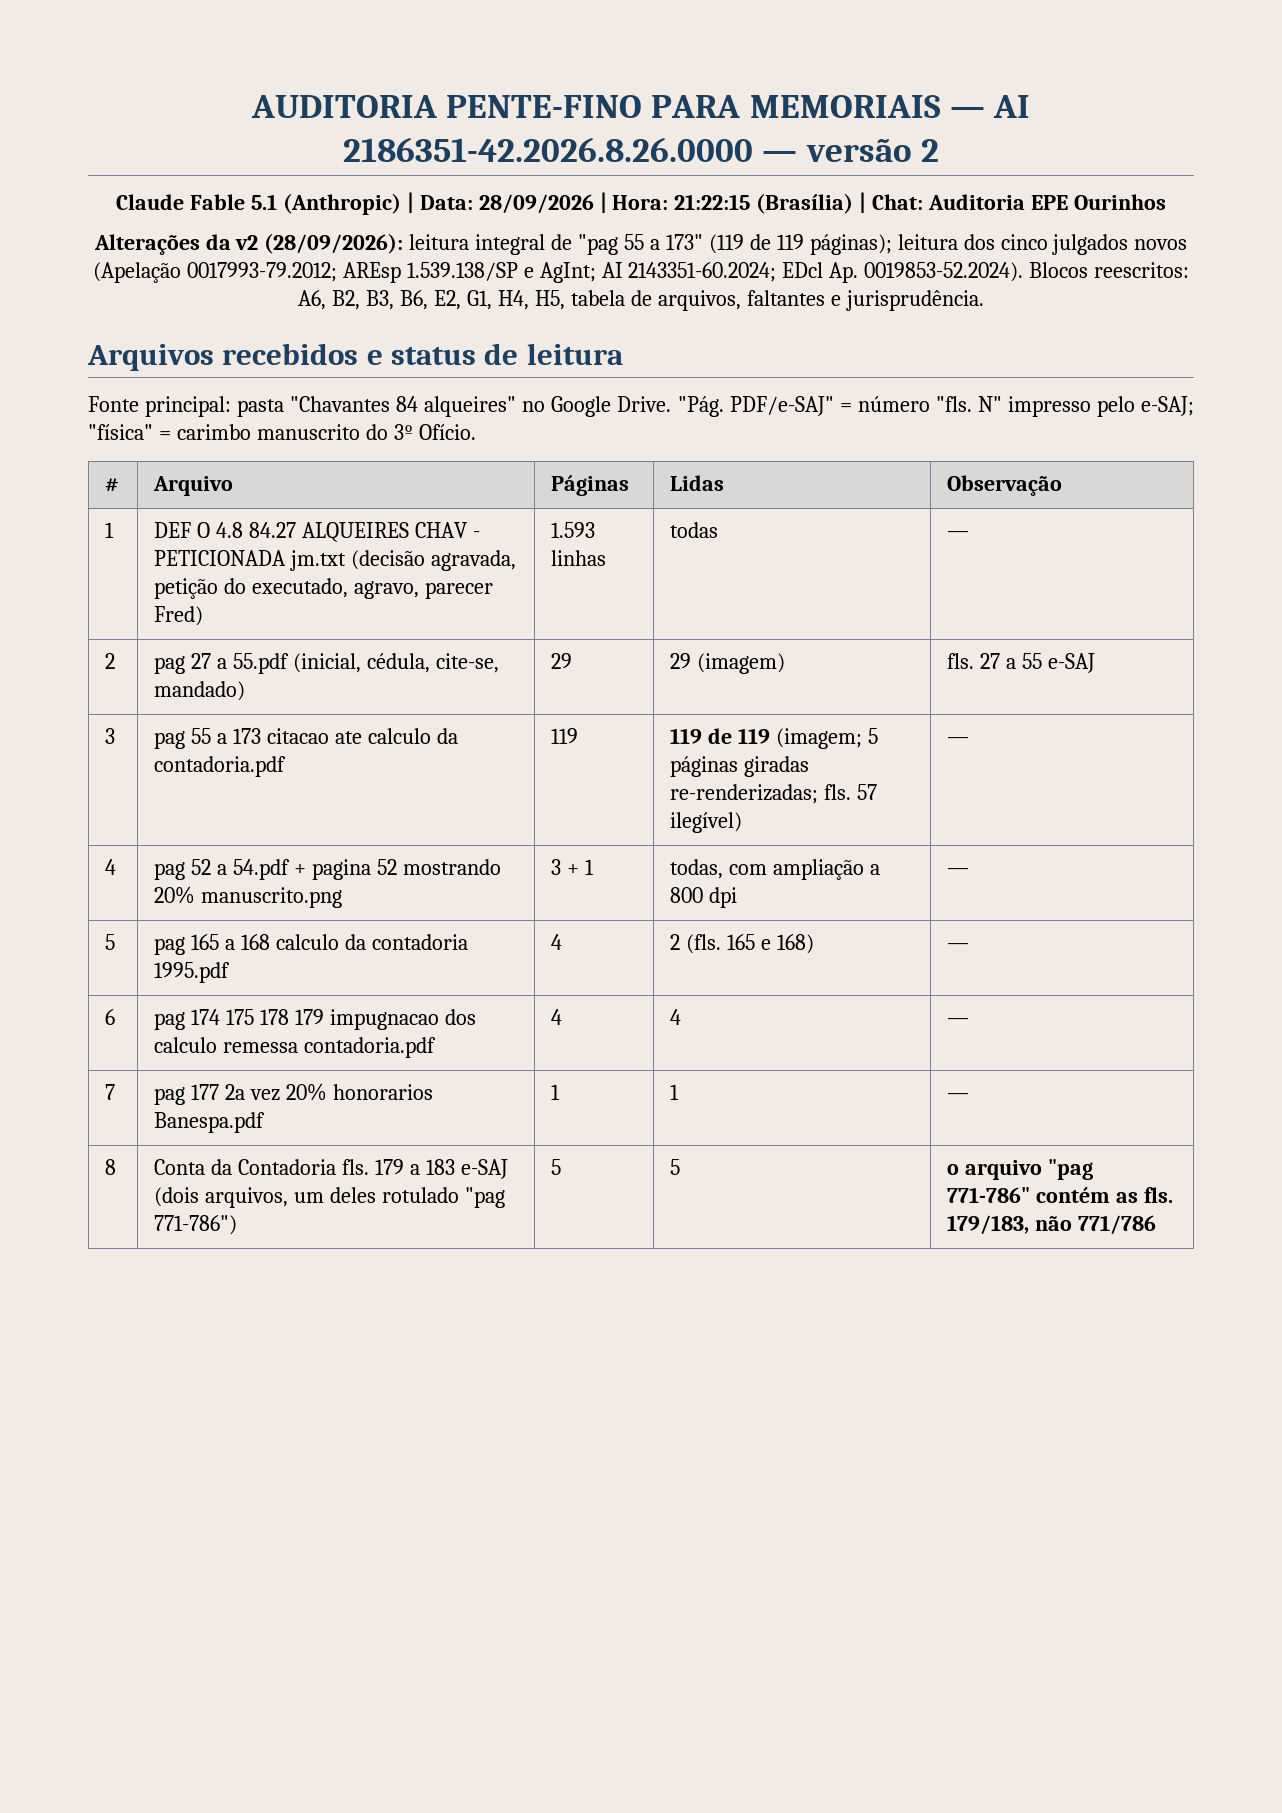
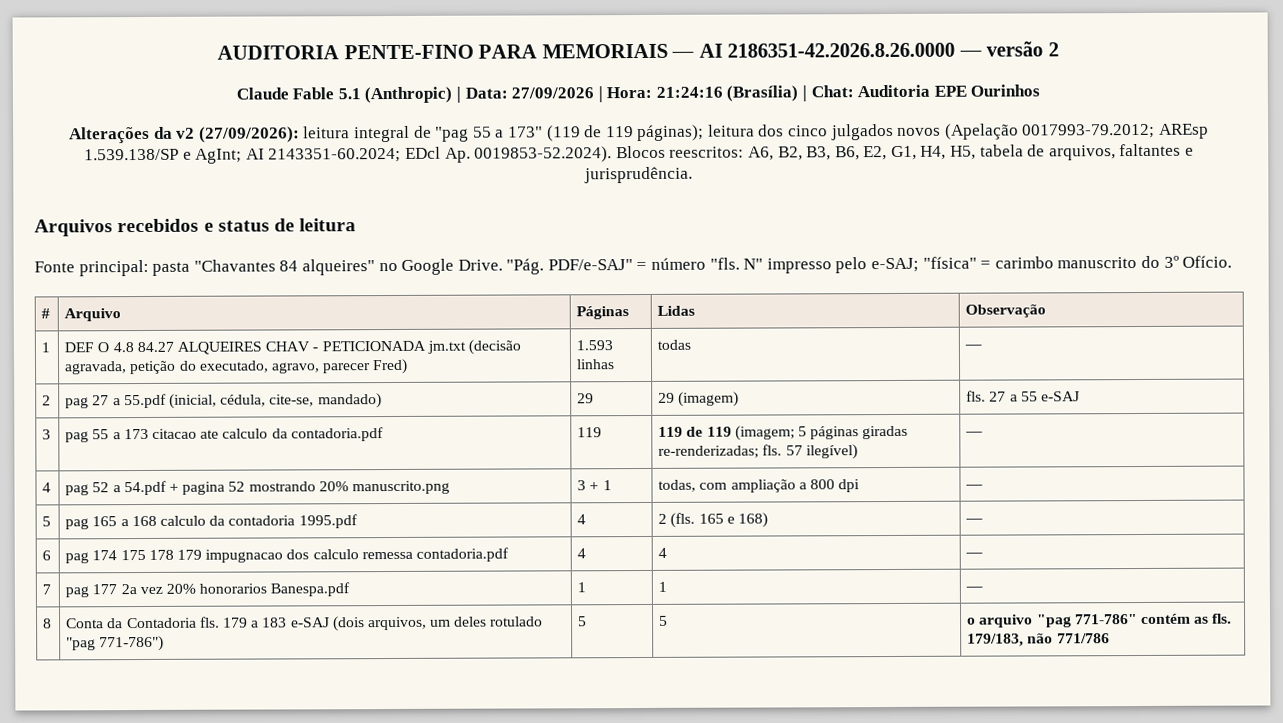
- Claude Fable 5.1 (Anthropic) | Data: 28/09/2026 | Hora: 21:22:15 (Brasília) | Chat: Auditoria EPE Ourinhos
+ Claude Fable 5.1 (Anthropic) | Data: 27/09/2026 | Hora: 21:24:16 (Brasília) | Chat: Auditoria EPE Ourinhos
- Alterações da v2 (28/09/2026): leitura integral de "pag 55 a 173" (119 de 119 páginas); leitura dos cinco julgados novos (Apelação 0017993-79.2012; AREsp 1.539.138/SP e AgInt; AI 2143351-60.2024; EDcl Ap. 0019853-52.2024). Blocos reescritos: A6, B2, B3, B6, E2, G1, H4, H5, tabela de arquivos, faltantes e jurisprudência.
+ Alterações da v2 (27/09/2026): leitura integral de "pag 55 a 173" (119 de 119 páginas); leitura dos cinco julgados novos (Apelação 0017993-79.2012; AREsp 1.539.138/SP e AgInt; AI 2143351-60.2024; EDcl Ap. 0019853-52.2024). Blocos reescritos: A6, B2, B3, B6, E2, G1, H4, H5, tabela de arquivos, faltantes e jurisprudência.

